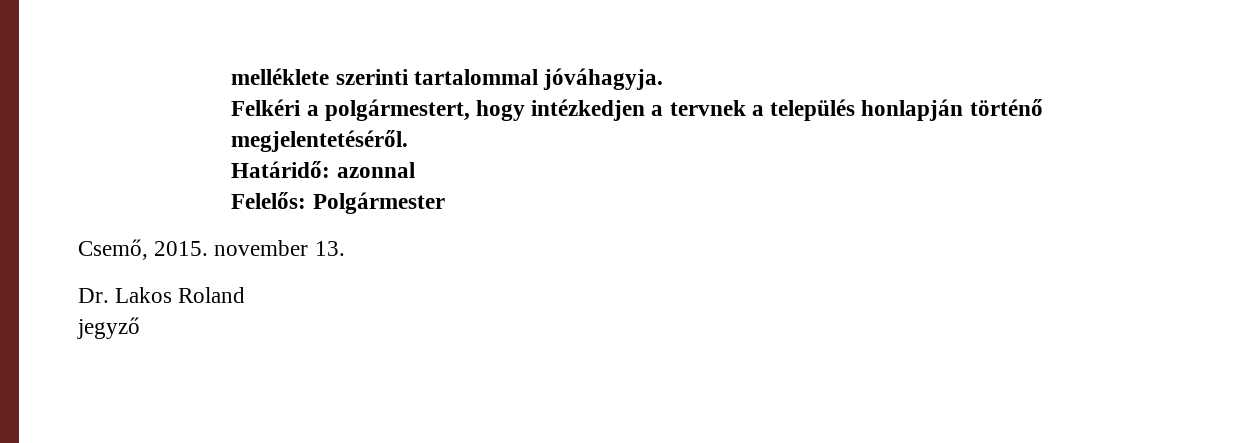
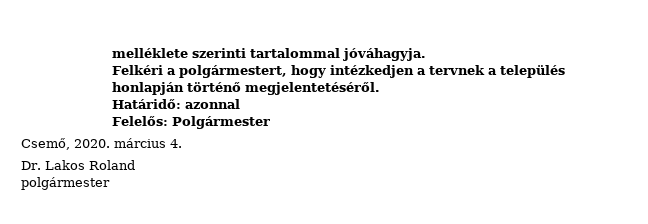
- Csemő, 2015. november 13.
+ Csemő, 2020. március 4.
- jegyző
+ polgármester

